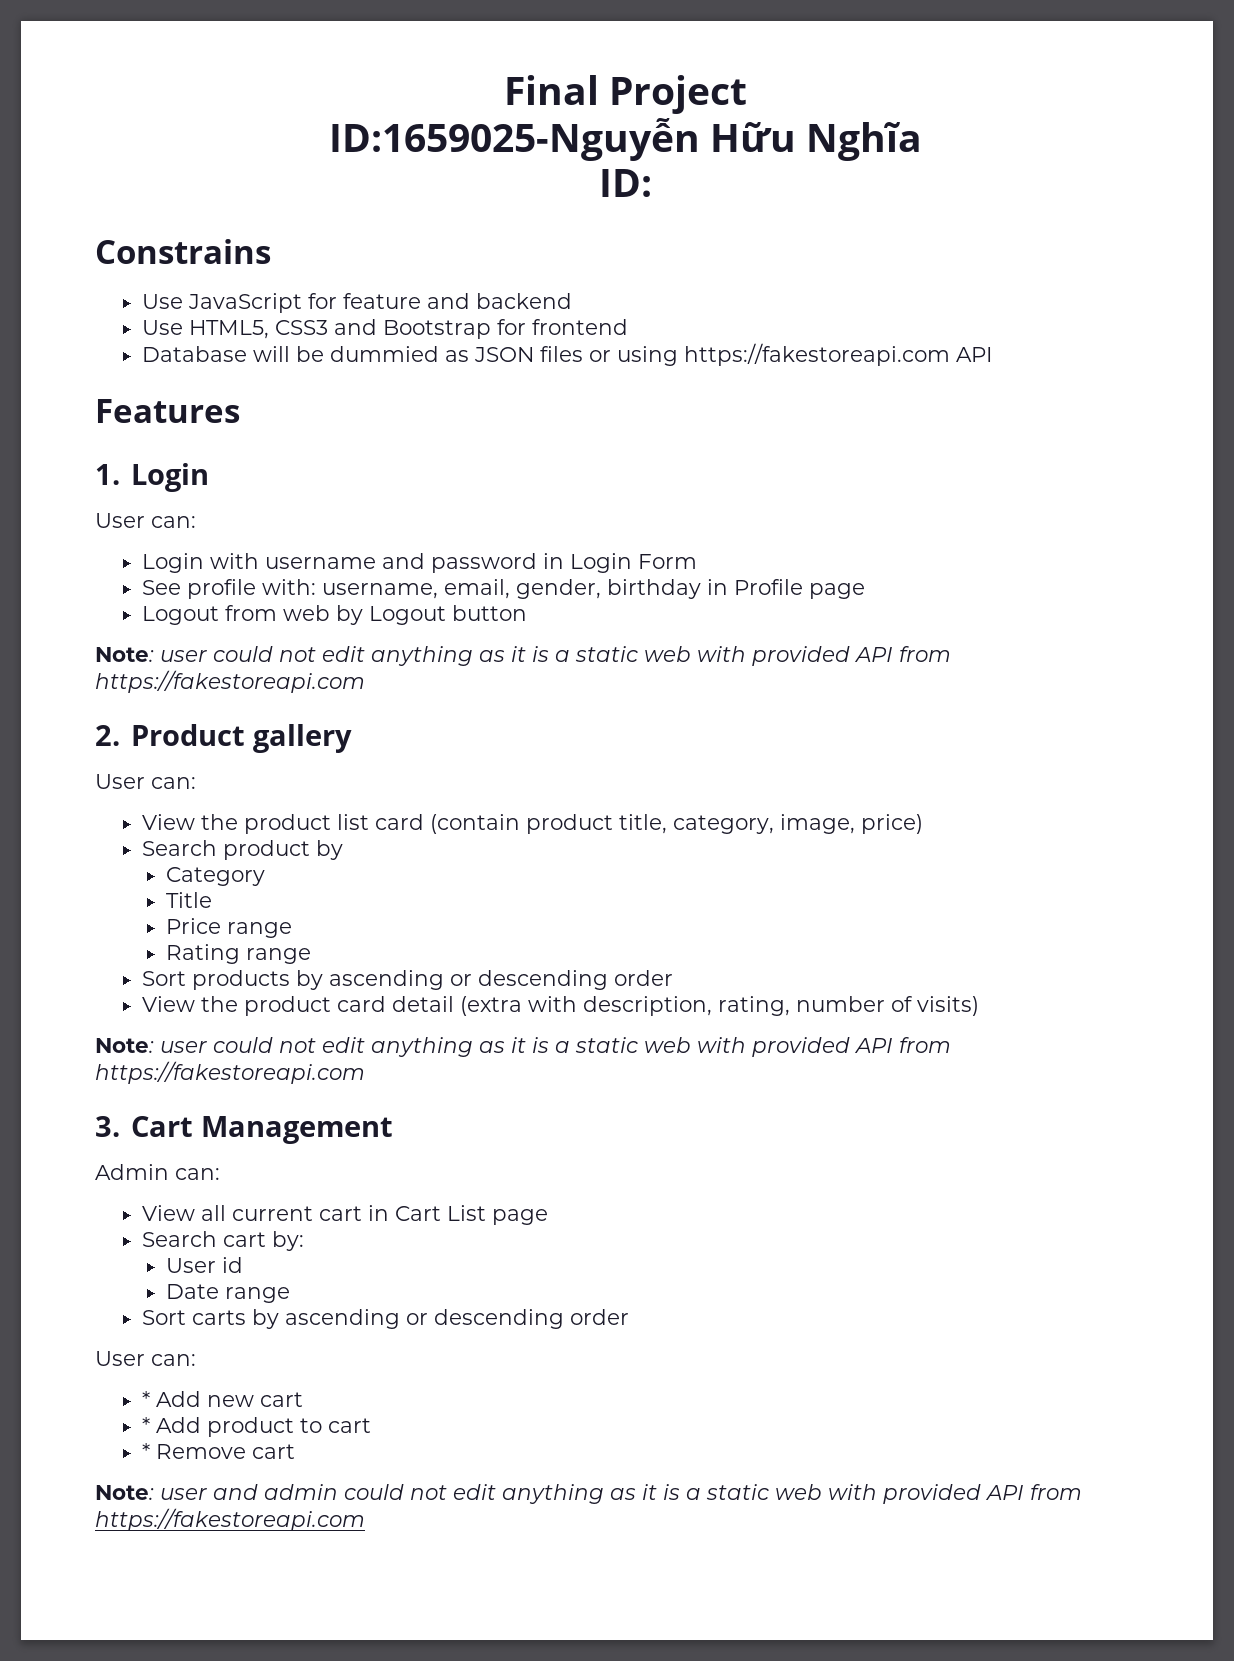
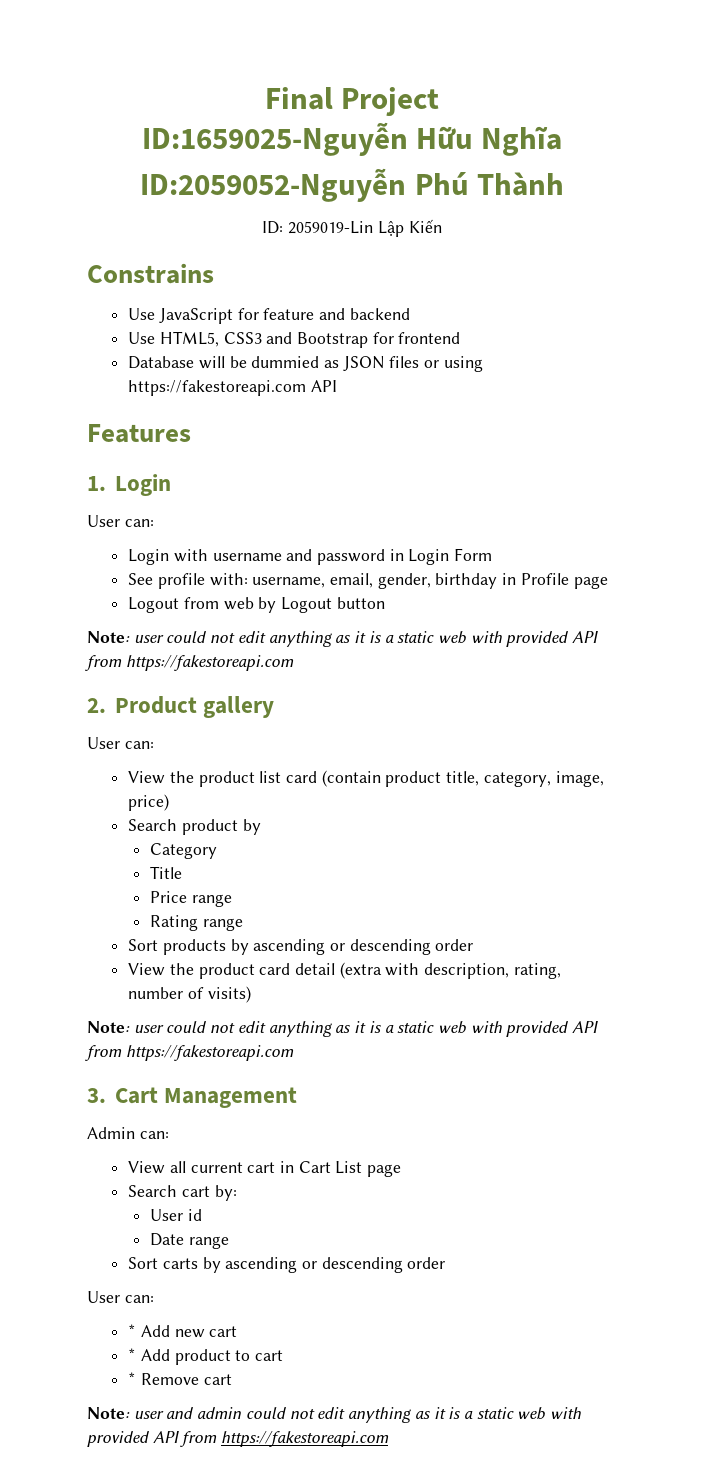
- ID:
+ ID:2059052-Nguyễn Phú Thành
+ ID: 2059019-Lin Lập Kiến

